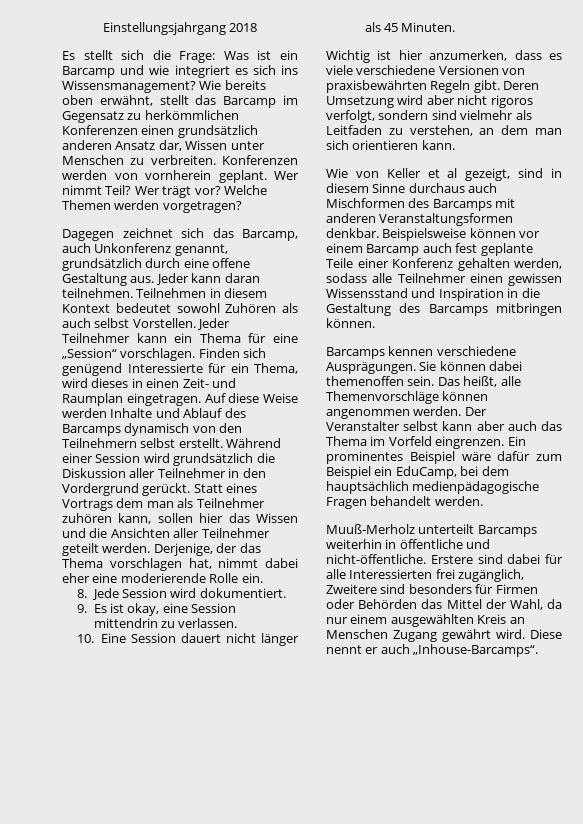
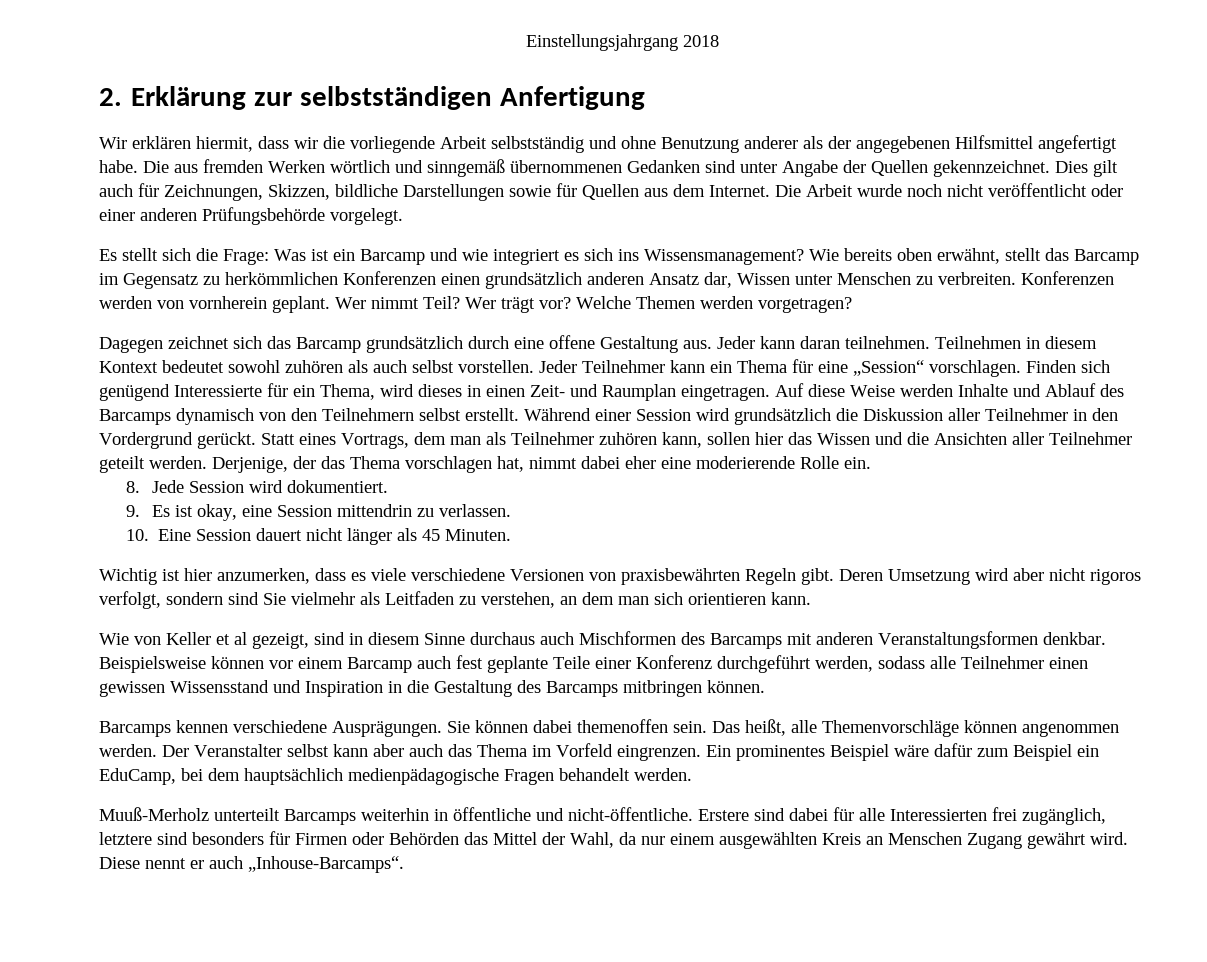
+ 2. Erklärung zur selbstständigen Anfertigung
+ Wir erklären hiermit, dass wir die vorliegende Arbeit selbstständig und ohne Benutzung anderer als der angegebenen Hilfsmittel angefertigt habe. Die aus fremden Werken wörtlich und sinngemäß übernommenen Gedanken sind unter Angabe der Quellen gekennzeichnet. Dies gilt auch für Zeichnungen, Skizzen, bildliche Darstellungen sowie für Quellen aus dem Internet. Die Arbeit wurde noch nicht veröffentlicht oder einer anderen Prüfungsbehörde vorgelegt.
- Dagegen zeichnet sich das Barcamp, auch Unkonferenz genannt, grundsätzlich durch eine offene Gestaltung aus.
+ Dagegen zeichnet sich das Barcamp grundsätzlich durch eine offene Gestaltung aus.
- Teilnehmen in diesem Kontext bedeutet sowohl Zuhören als auch selbst Vorstellen.
+ Teilnehmen in diesem Kontext bedeutet sowohl zuhören als auch selbst vorstellen.
- Statt eines Vortrags dem man als Teilnehmer zuhören kann, sollen hier das Wissen und die Ansichten aller Teilnehmer geteilt werden.
+ Statt eines Vortrags, dem man als Teilnehmer zuhören kann, sollen hier das Wissen und die Ansichten aller Teilnehmer geteilt werden.
- Deren Umsetzung wird aber nicht rigoros verfolgt, sondern sind vielmehr als Leitfaden zu verstehen, an dem man sich orientieren kann.
+ Deren Umsetzung wird aber nicht rigoros verfolgt, sondern sind Sie vielmehr als Leitfaden zu verstehen, an dem man sich orientieren kann.
- Beispielsweise können vor einem Barcamp auch fest geplante Teile einer Konferenz gehalten werden, sodass alle Teilnehmer einen gewissen Wissensstand und Inspiration in die Gestaltung des Barcamps mitbringen können.
+ Beispielsweise können vor einem Barcamp auch fest geplante Teile einer Konferenz durchgeführt werden, sodass alle Teilnehmer einen gewissen Wissensstand und Inspiration in die Gestaltung des Barcamps mitbringen können.
- Erstere sind dabei für alle Interessierten frei zugänglich, Zweitere sind besonders für Firmen oder Behörden das Mittel der Wahl, da nur einem ausgewählten Kreis an Menschen Zugang gewährt wird.
+ Erstere sind dabei für alle Interessierten frei zugänglich, letztere sind besonders für Firmen oder Behörden das Mittel der Wahl, da nur einem ausgewählten Kreis an Menschen Zugang gewährt wird.

